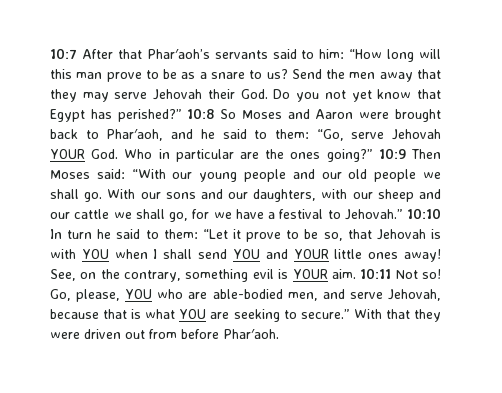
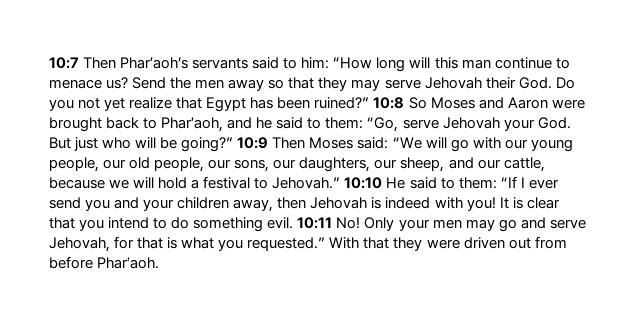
- 10:7 After that Phar′aoh’s servants said to him: “How long will this man prove to be as a snare to us?
+ 10:7 Then Phar′aoh’s servants said to him: “How long will this man continue to menace us?
- Send the men away that they may serve Jehovah their God. Do you not yet know that Egypt has perished?”
+ Send the men away so that they may serve Jehovah their God. Do you not yet realize that Egypt has been ruined?”
- 10:8 So Moses and Aaron were brought back to Phar′aoh, and he said to them: “Go, serve Jehovah YOUR God. Who in particular are the ones going?”
+ 10:8 So Moses and Aaron were brought back to Phar′aoh, and he said to them: “Go, serve Jehovah your God. But just who will be going?”
- 10:9 Then Moses said: “With our young people and our old people we shall go. With our sons and our daughters, with our sheep and our cattle we shall go, for we have a festival to Jehovah.”
+ 10:9 Then Moses said: “We will go with our young people, our old people, our sons, our daughters, our sheep, and our cattle, because we will hold a festival to Jehovah.”
- 10:10 In turn he said to them: “Let it prove to be so, that Jehovah is with YOU when I shall send YOU and YOUR little ones away! See, on the contrary, something evil is YOUR aim. 10:11 Not so! Go, please, YOU who are able-bodied men, and serve Jehovah, because that is what YOU are seeking to secure.”
+ 10:10 He said to them: “If I ever send you and your children away, then Jehovah is indeed with you! It is clear that you intend to do something evil. 10:11 No! Only your men may go and serve Jehovah, for that is what you requested.”

